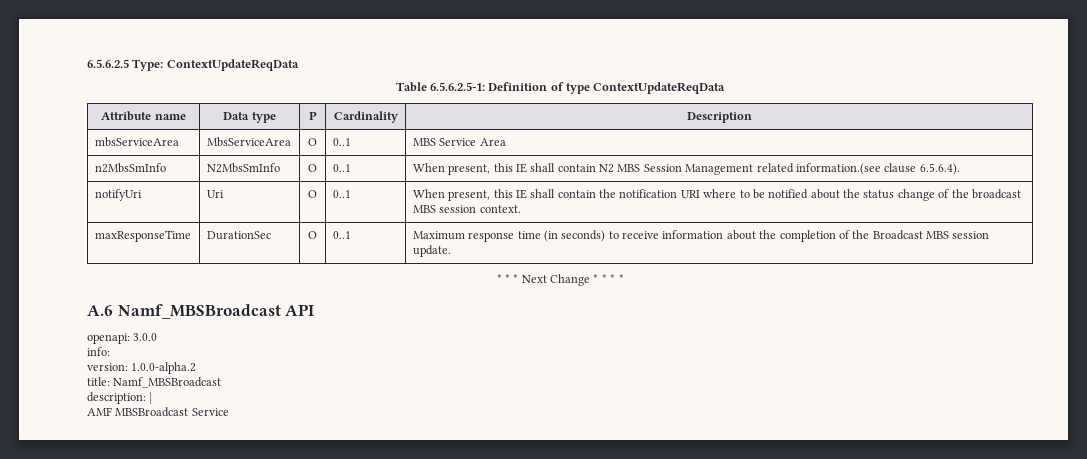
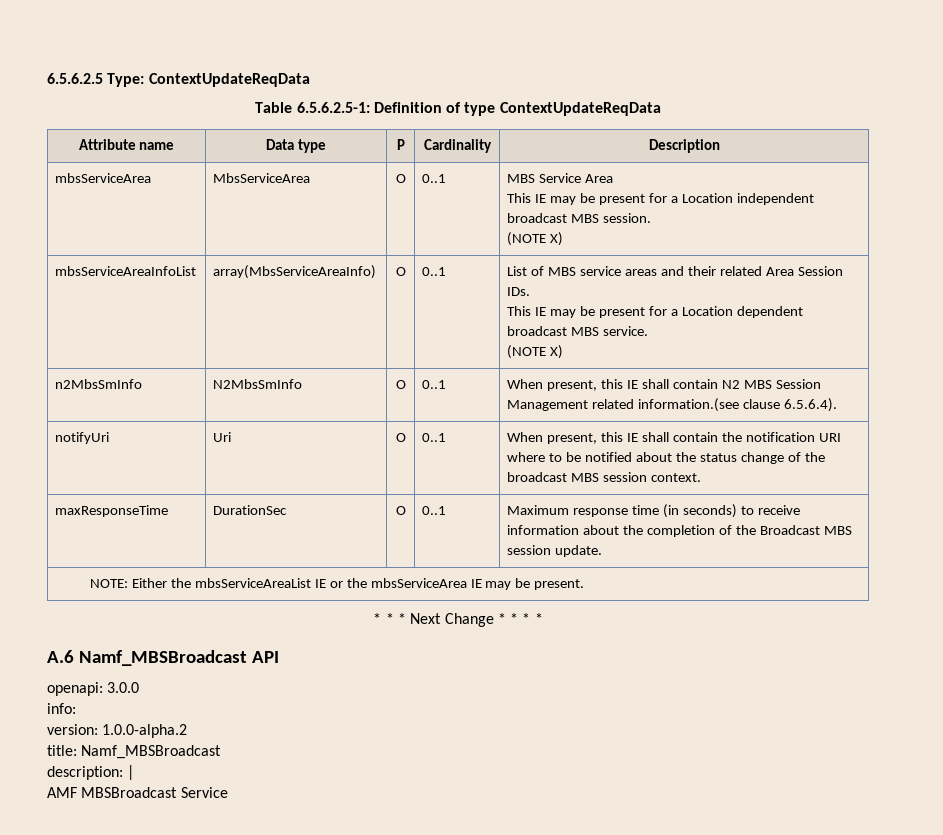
  mbsServiceArea | MbsServiceArea | O | 0..1 | MBS Service Area
+ This IE may be present for a Location independent broadcast MBS session.
+ (NOTE X)
+ mbsServiceAreaInfoList | array(MbsServiceAreaInfo) | O | 0..1 | List of MBS service areas and their related Area Session IDs.
+ This IE may be present for a Location dependent broadcast MBS service.
+ (NOTE X)
+ NOTE: Either the mbsServiceAreaList IE or the mbsServiceArea IE may be present.

